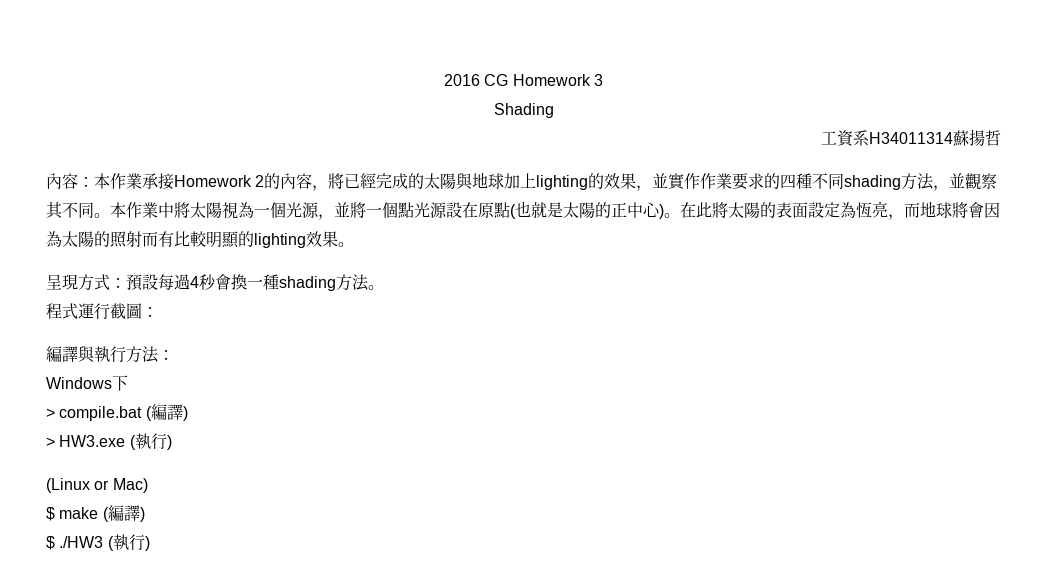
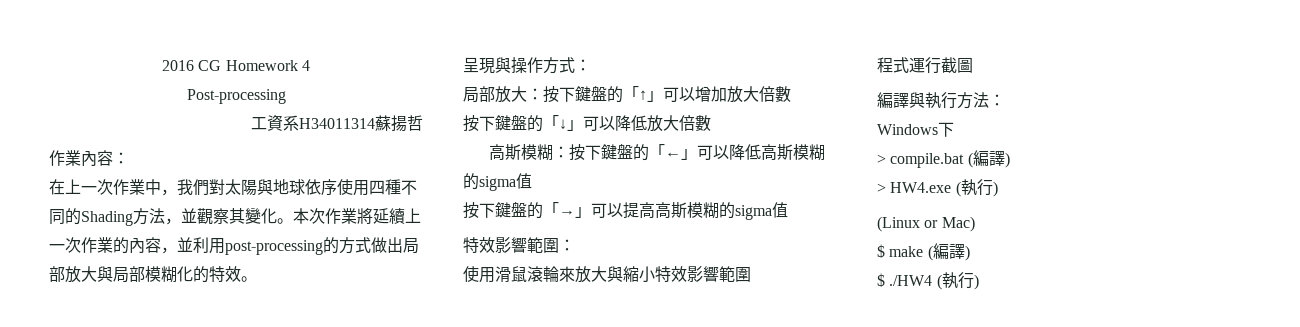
- 2016 CG Homework 3
- Shading
+ 2016 CG Homework 4
+ Post-processing
- 內容：本作業承接Homework 2的內容，將已經完成的太陽與地球加上lighting的效果，並實作作業要求的四種不同shading方法，並觀察其不同。本作業中將太陽視為一個光源，並將一個點光源設在原點(也就是太陽的正中心)。在此將太陽的表面設定為恆亮，而地球將會因為太陽的照射而有比較明顯的lighting效果。
+ 作業內容：
+ 在上一次作業中，我們對太陽與地球依序使用四種不同的Shading方法，並觀察其變化。本次作業將延續上一次作業的內容，並利用post-processing的方式做出局部放大與局部模糊化的特效。
- 呈現方式：預設每過4秒會換一種shading方法。
+ 呈現與操作方式：
+ 局部放大：按下鍵盤的「↑」可以增加放大倍數
+ 按下鍵盤的「↓」可以降低放大倍數
+ 高斯模糊：按下鍵盤的「←」可以降低高斯模糊的sigma值
+ 按下鍵盤的「→」可以提高高斯模糊的sigma值
+ 特效影響範圍：
+ 使用滑鼠滾輪來放大與縮小特效影響範圍
- 程式運行截圖：
+ 程式運行截圖
- > HW3.exe (執行)
+ > HW4.exe (執行)
- $ ./HW3 (執行)
+ $ ./HW4 (執行)

